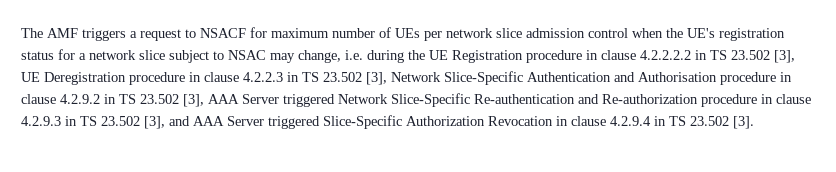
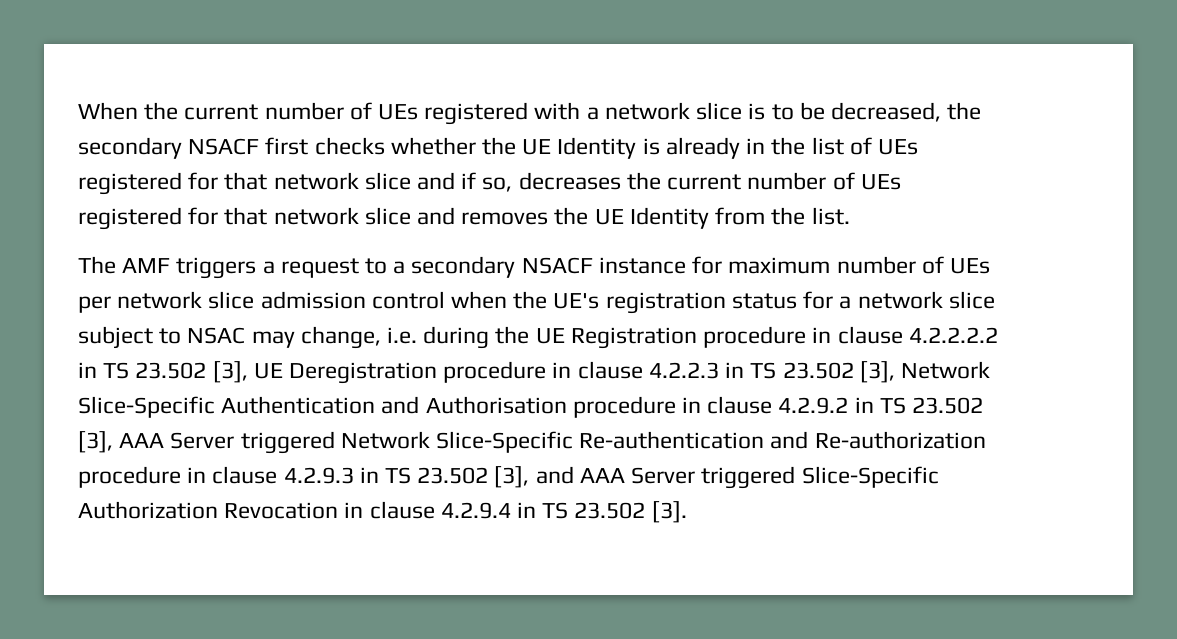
+ When the current number of UEs registered with a network slice is to be decreased, the secondary NSACF first checks whether the UE Identity is already in the list of UEs registered for that network slice and if so, decreases the current number of UEs registered for that network slice and removes the UE Identity from the list.
- The AMF triggers a request to NSACF for maximum number of UEs per network slice admission control when the UE's registration status for a network slice subject to NSAC may change, i.e. during the UE Registration procedure in clause 4.2.2.2.2 in TS 23.502 [3], UE Deregistration procedure in clause 4.2.2.3 in TS 23.502 [3], Network Slice-Specific Authentication and Authorisation procedure in clause 4.2.9.2 in TS 23.502 [3], AAA Server triggered Network Slice-Specific Re-authentication and Re-authorization procedure in clause 4.2.9.3 in TS 23.502 [3], and AAA Server triggered Slice-Specific Authorization Revocation in clause 4.2.9.4 in TS 23.502 [3].
+ The AMF triggers a request to a secondary NSACF instance for maximum number of UEs per network slice admission control when the UE's registration status for a network slice subject to NSAC may change, i.e. during the UE Registration procedure in clause 4.2.2.2.2 in TS 23.502 [3], UE Deregistration procedure in clause 4.2.2.3 in TS 23.502 [3], Network Slice-Specific Authentication and Authorisation procedure in clause 4.2.9.2 in TS 23.502 [3], AAA Server triggered Network Slice-Specific Re-authentication and Re-authorization procedure in clause 4.2.9.3 in TS 23.502 [3], and AAA Server triggered Slice-Specific Authorization Revocation in clause 4.2.9.4 in TS 23.502 [3].

